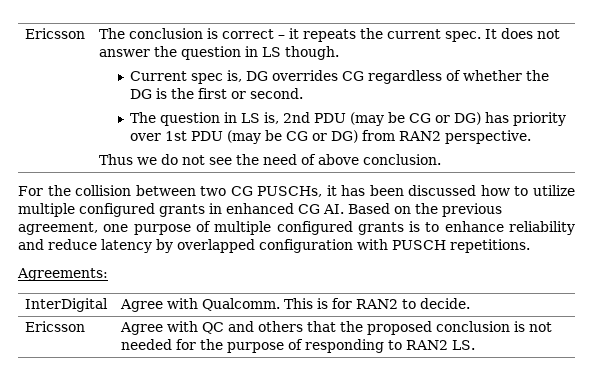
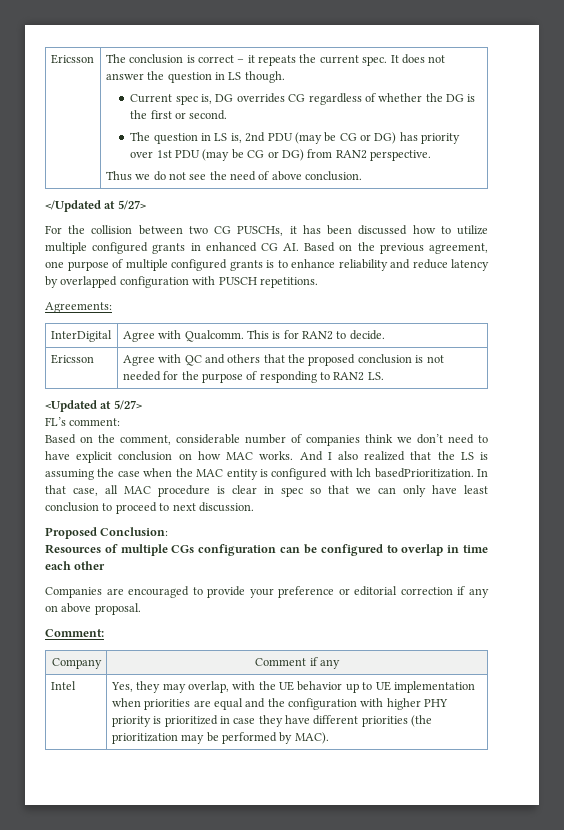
+ </Updated at 5/27>
+ <Updated at 5/27>
+ FL’s comment:
+ Based on the comment, considerable number of companies think we don’t need to have explicit conclusion on how MAC works. And I also realized that the LS is assuming the case when the MAC entity is configured with lch basedPrioritization. In that case, all MAC procedure is clear in spec so that we can only have least conclusion to proceed to next discussion.
+ Proposed Conclusion:
+ Resources of multiple CGs configuration can be configured to overlap in time each other
+ Companies are encouraged to provide your preference or editorial correction if any on above proposal.
+ Comment:
+ Company | Comment if any
+ Intel | Yes, they may overlap, with the UE behavior up to UE implementation when priorities are equal and the configuration with higher PHY priority is prioritized in case they have different priorities (the prioritization may be performed by MAC).

